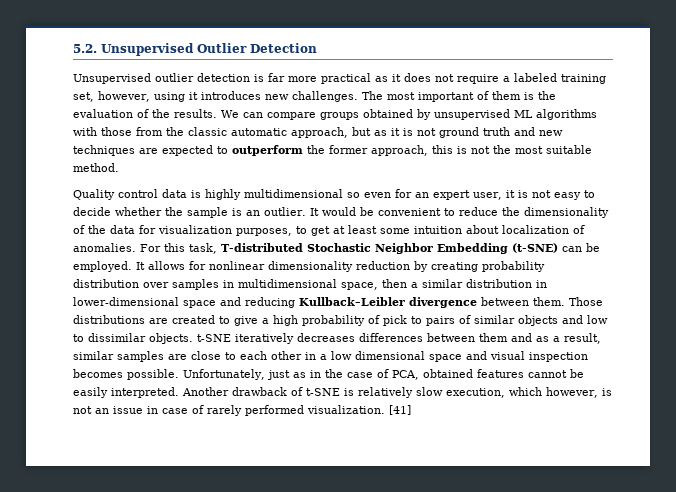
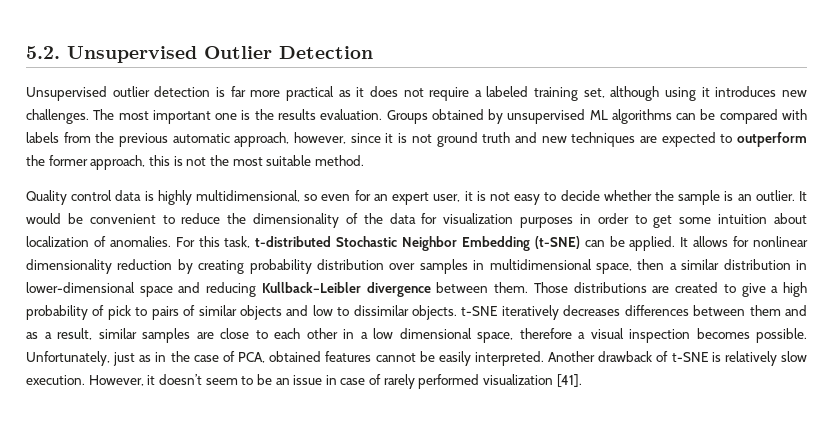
- Unsupervised outlier detection is far more practical as it does not require a labeled training set, however, using it introduces new challenges.
+ Unsupervised outlier detection is far more practical as it does not require a labeled training set, although using it introduces new challenges.
- The most important of them is the evaluation of the results. We can compare groups obtained by unsupervised ML algorithms with those from the classic automatic approach, but as it is not ground truth and new techniques are expected to outperform the former approach, this is not the most suitable method.
+ The most important one is the results evaluation. Groups obtained by unsupervised ML algorithms can be compared with labels from the previous automatic approach, however, since it is not ground truth and new techniques are expected to outperform the former approach, this is not the most suitable method.
- Quality control data is highly multidimensional so even for an expert user, it is not easy to decide whether the sample is an outlier.
+ Quality control data is highly multidimensional, so even for an expert user, it is not easy to decide whether the sample is an outlier.
- It would be convenient to reduce the dimensionality of the data for visualization purposes, to get at least some intuition about localization of anomalies.
+ It would be convenient to reduce the dimensionality of the data for visualization purposes in order to get some intuition about localization of anomalies.
- For this task, T-distributed Stochastic Neighbor Embedding (t-SNE) can be employed.
+ For this task, t-distributed Stochastic Neighbor Embedding (t-SNE) can be applied.
- Those distributions are created to give a high probability of pick to pairs of similar objects and low to dissimilar objects. t-SNE iteratively decreases differences between them and as a result, similar samples are close to each other in a low dimensional space and visual inspection becomes possible.
+ Those distributions are created to give a high probability of pick to pairs of similar objects and low to dissimilar objects. t-SNE iteratively decreases differences between them and as a result, similar samples are close to each other in a low dimensional space, therefore a visual inspection becomes possible.
- Another drawback of t-SNE is relatively slow execution, which however, is not an issue in case of rarely performed visualization. [41]
+ Another drawback of t-SNE is relatively slow execution. However, it doesn’t seem to be an issue in case of rarely performed visualization [41].

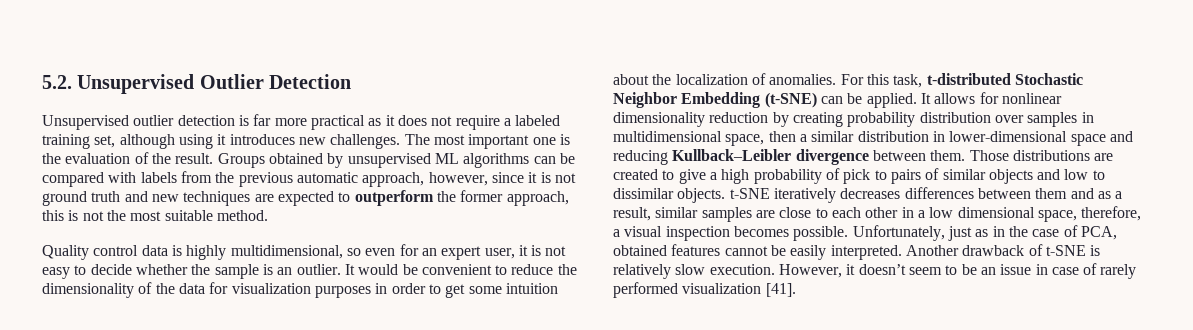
- The most important one is the results evaluation.
+ The most important one is the evaluation of the result.
- It would be convenient to reduce the dimensionality of the data for visualization purposes in order to get some intuition about localization of anomalies.
+ It would be convenient to reduce the dimensionality of the data for visualization purposes in order to get some intuition about the localization of anomalies.
- Those distributions are created to give a high probability of pick to pairs of similar objects and low to dissimilar objects. t-SNE iteratively decreases differences between them and as a result, similar samples are close to each other in a low dimensional space, therefore a visual inspection becomes possible.
+ Those distributions are created to give a high probability of pick to pairs of similar objects and low to dissimilar objects. t-SNE iteratively decreases differences between them and as a result, similar samples are close to each other in a low dimensional space, therefore, a visual inspection becomes possible.

